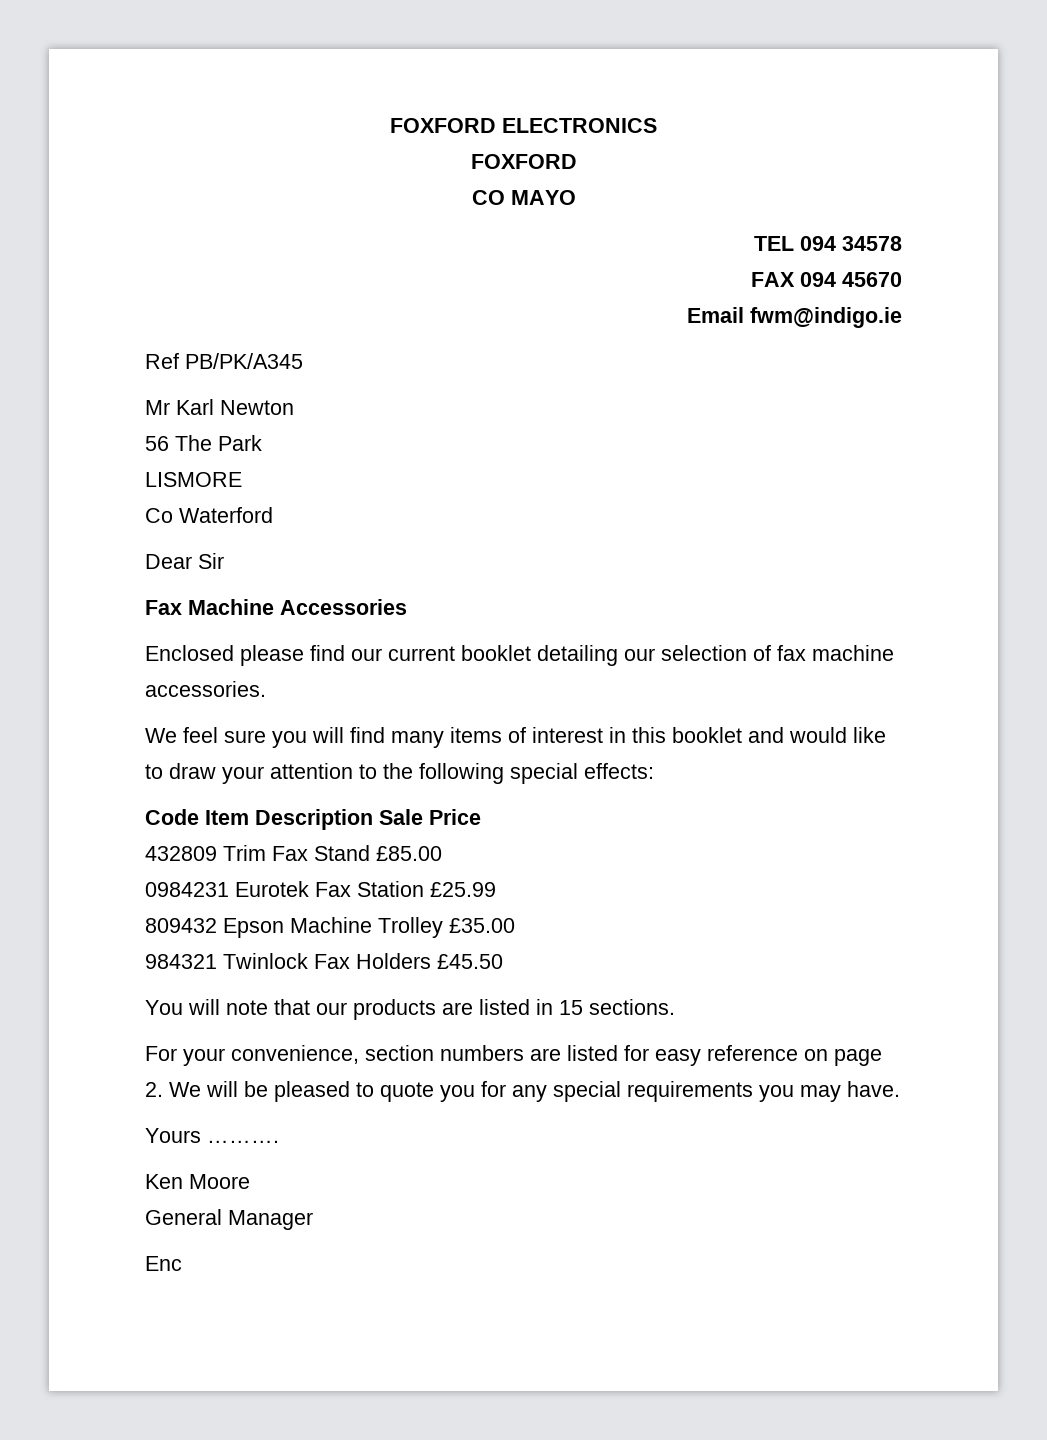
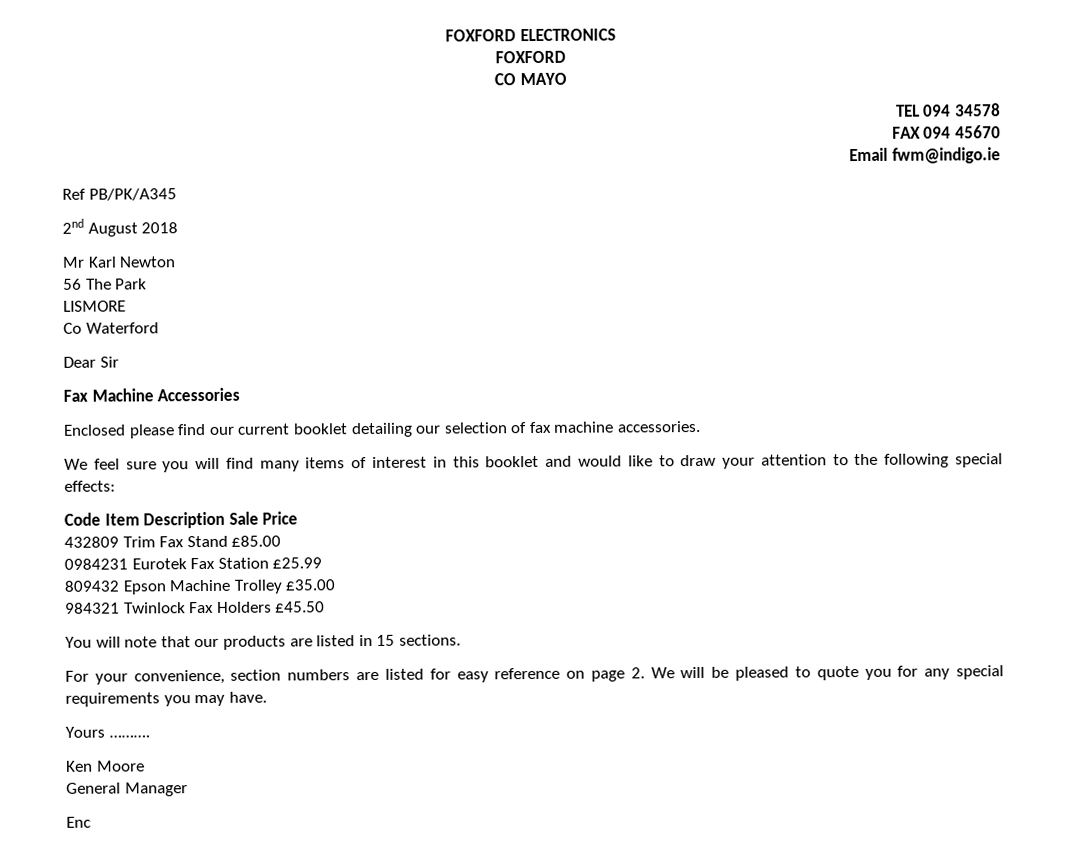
+ 2nd August 2018

